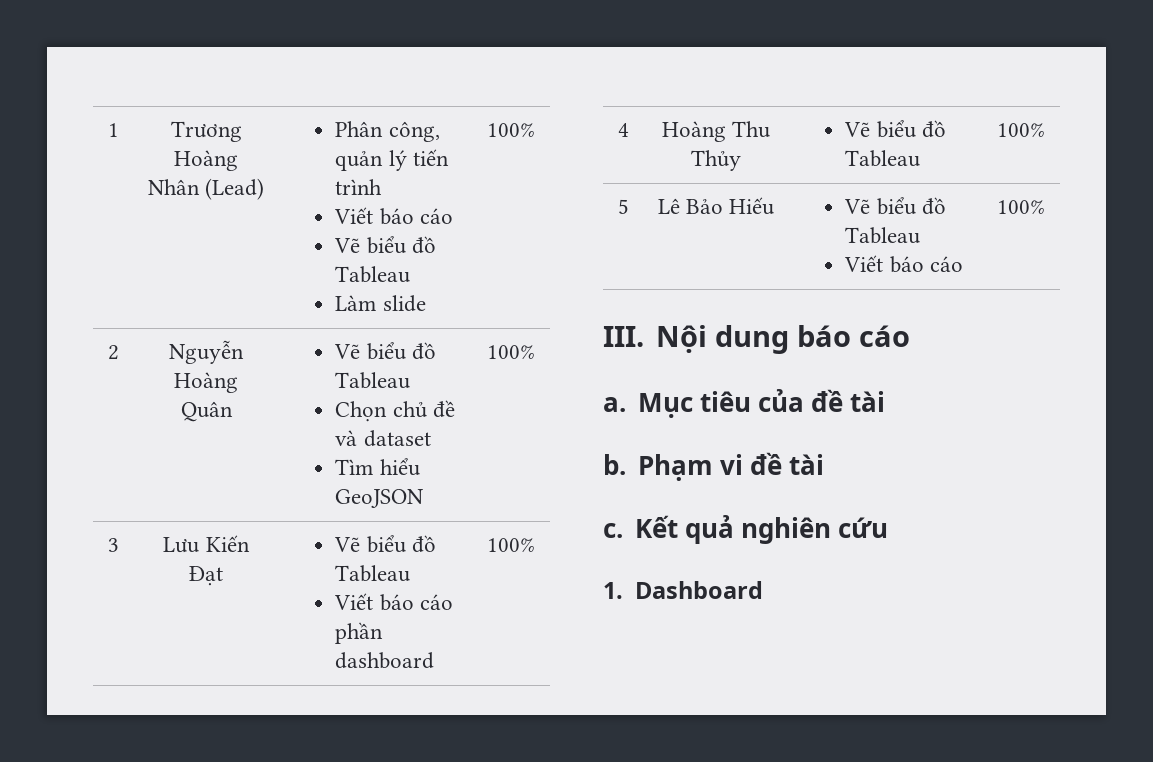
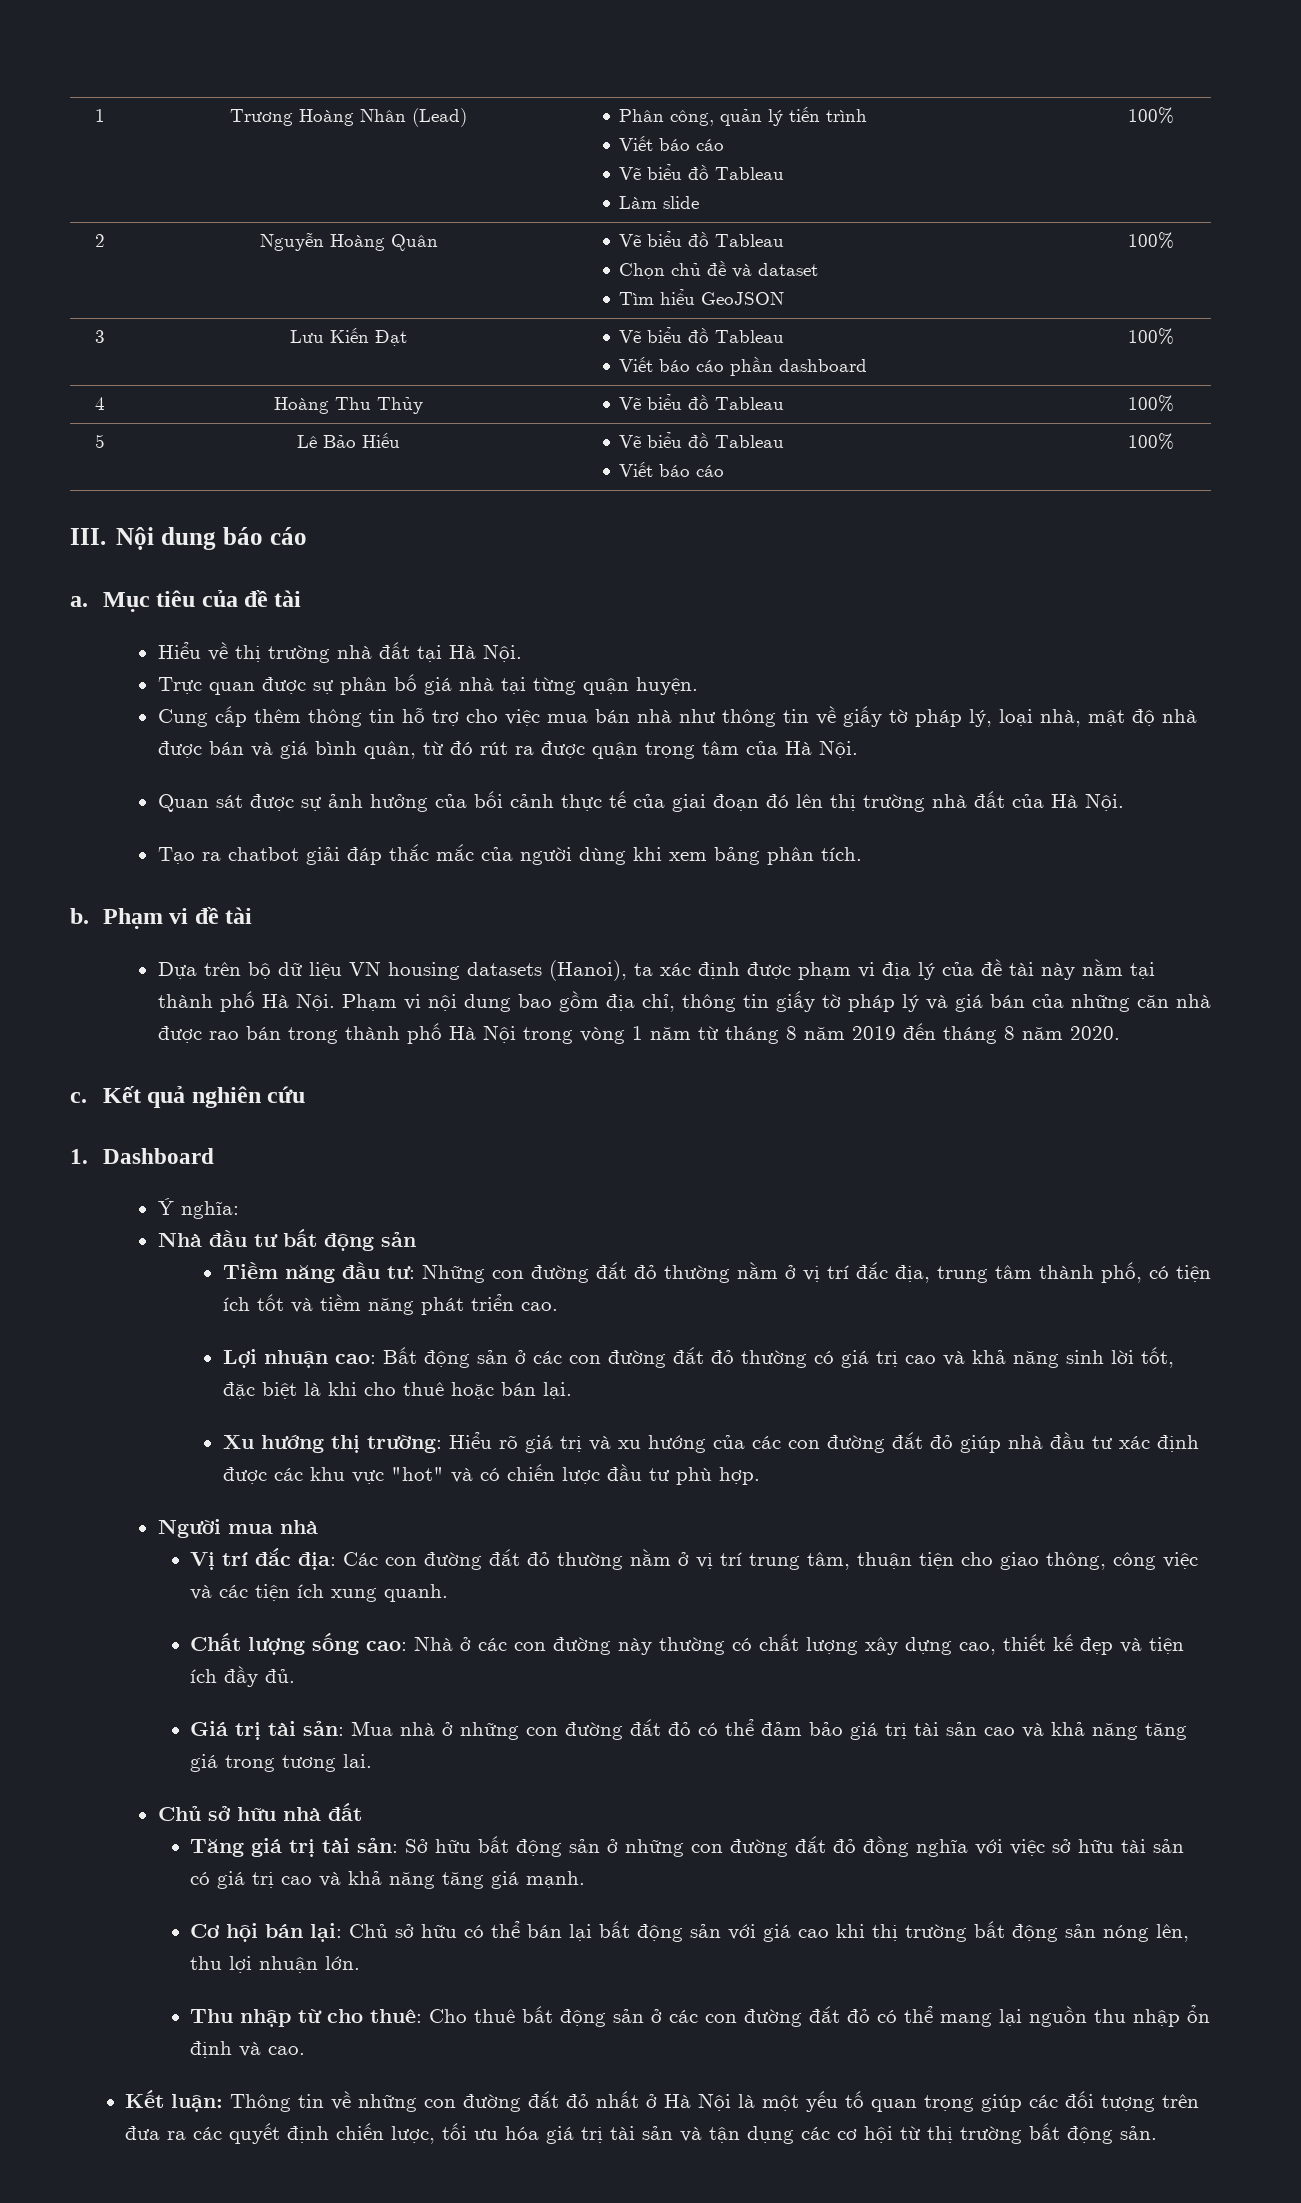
+ Hiểu về thị trường nhà đất tại Hà Nội.
+ Trực quan được sự phân bố giá nhà tại từng quận huyện.
+ Cung cấp thêm thông tin hỗ trợ cho việc mua bán nhà như thông tin về giấy tờ pháp lý, loại nhà, mật độ nhà được bán và giá bình quân, từ đó rút ra được quận trọng tâm của Hà Nội.
+ Quan sát được sự ảnh hưởng của bối cảnh thực tế của giai đoạn đó lên thị trường nhà đất của Hà Nội.
+ Tạo ra chatbot giải đáp thắc mắc của người dùng khi xem bảng phân tích.
+ Dựa trên bộ dữ liệu VN housing datasets (Hanoi), ta xác định được phạm vi địa lý của đề tài này nằm tại thành phố Hà Nội. Phạm vi nội dung bao gồm địa chỉ, thông tin giấy tờ pháp lý và giá bán của những căn nhà được rao bán trong thành phố Hà Nội trong vòng 1 năm từ tháng 8 năm 2019 đến tháng 8 năm 2020.
+ Ý nghĩa:
+ Nhà đầu tư bất động sản
+ Tiềm năng đầu tư: Những con đường đắt đỏ thường nằm ở vị trí đắc địa, trung tâm thành phố, có tiện ích tốt và tiềm năng phát triển cao.
+ Lợi nhuận cao: Bất động sản ở các con đường đắt đỏ thường có giá trị cao và khả năng sinh lời tốt, đặc biệt là khi cho thuê hoặc bán lại.
+ Xu hướng thị trường: Hiểu rõ giá trị và xu hướng của các con đường đắt đỏ giúp nhà đầu tư xác định được các khu vực "hot" và có chiến lược đầu tư phù hợp.
+ Người mua nhà
+ Vị trí đắc địa: Các con đường đắt đỏ thường nằm ở vị trí trung tâm, thuận tiện cho giao thông, công việc và các tiện ích xung quanh.
+ Chất lượng sống cao: Nhà ở các con đường này thường có chất lượng xây dựng cao, thiết kế đẹp và tiện ích đầy đủ.
+ Giá trị tài sản: Mua nhà ở những con đường đắt đỏ có thể đảm bảo giá trị tài sản cao và khả năng tăng giá trong tương lai.
+ Chủ sở hữu nhà đất
+ Tăng giá trị tài sản: Sở hữu bất động sản ở những con đường đắt đỏ đồng nghĩa với việc sở hữu tài sản có giá trị cao và khả năng tăng giá mạnh.
+ Cơ hội bán lại: Chủ sở hữu có thể bán lại bất động sản với giá cao khi thị trường bất động sản nóng lên, thu lợi nhuận lớn.
+ Thu nhập từ cho thuê: Cho thuê bất động sản ở các con đường đắt đỏ có thể mang lại nguồn thu nhập ổn định và cao.
+ Kết luận: Thông tin về những con đường đắt đỏ nhất ở Hà Nội là một yếu tố quan trọng giúp các đối tượng trên đưa ra các quyết định chiến lược, tối ưu hóa giá trị tài sản và tận dụng các cơ hội từ thị trường bất động sản.

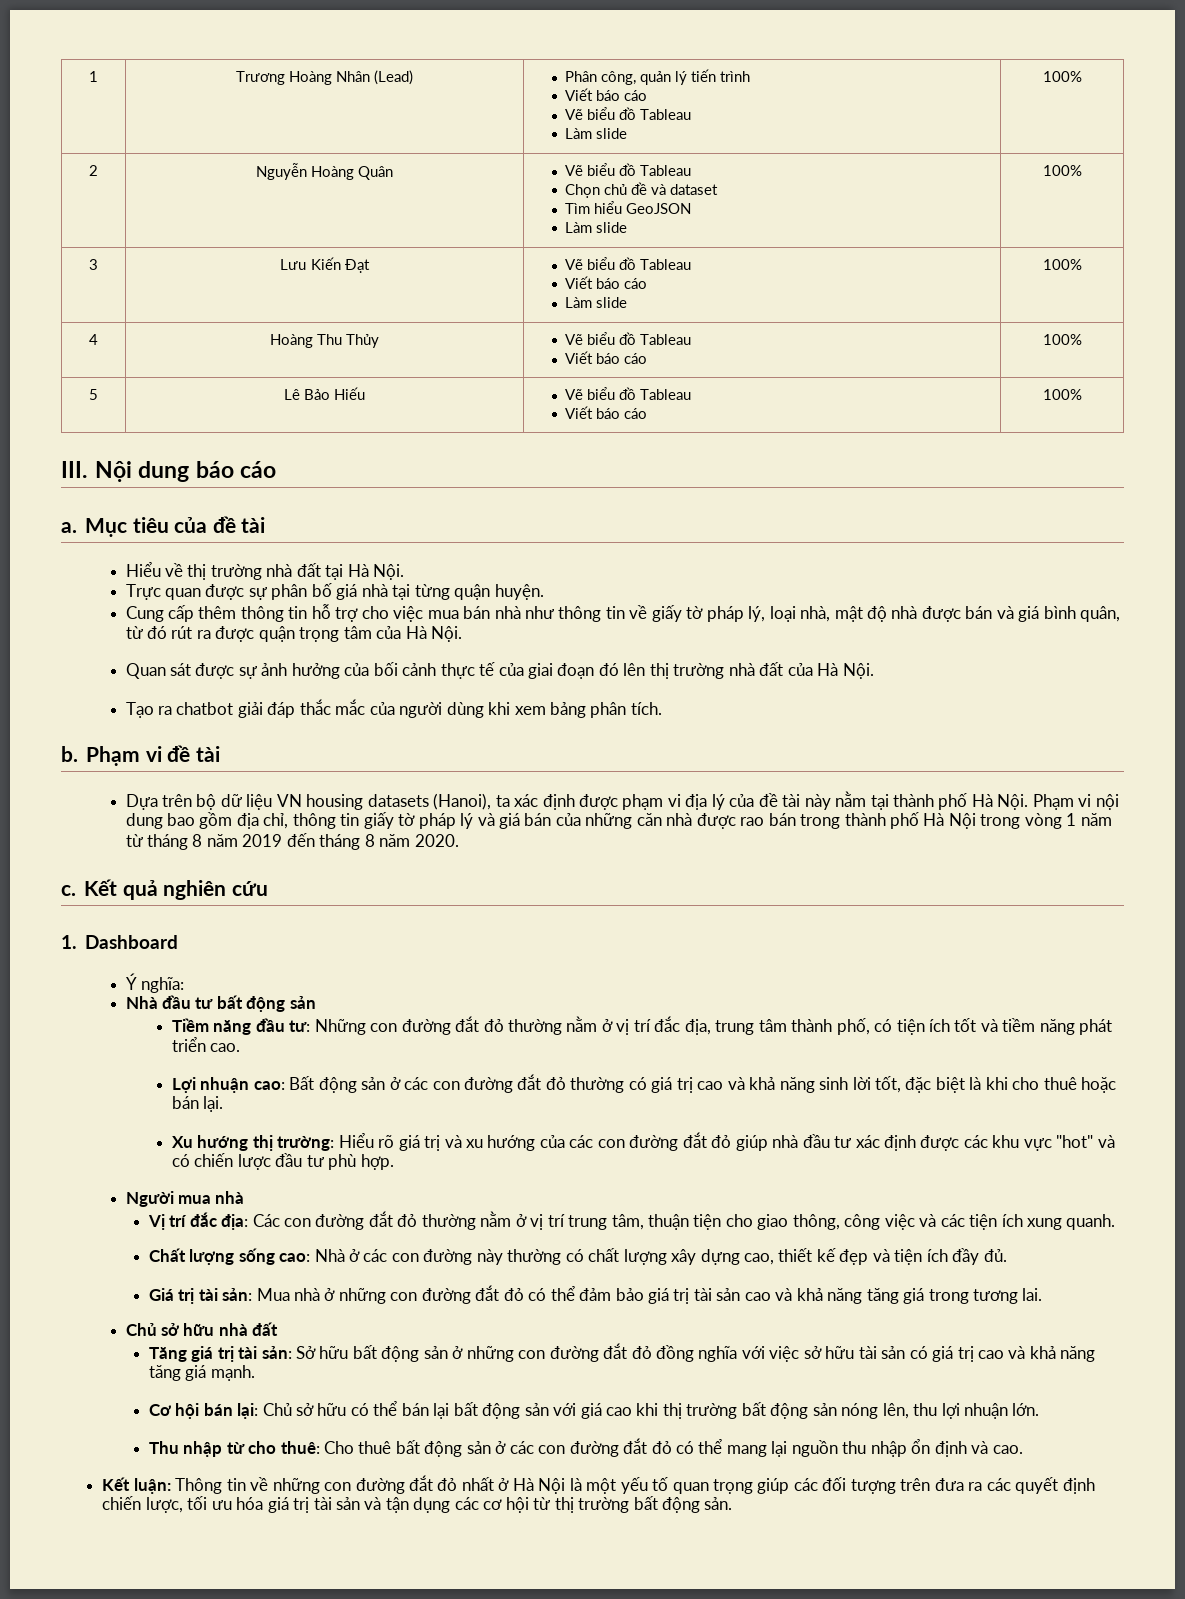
  2 | Nguyễn Hoàng Quân | Vẽ biểu đồ Tableau
  Chọn chủ đề và dataset
- Tìm hiểu GeoJSON | 100%
+ Tìm hiểu GeoJSON
+ Làm slide | 100%
  3 | Lưu Kiến Đạt | Vẽ biểu đồ Tableau
- Viết báo cáo phần dashboard | 100%
+ Viết báo cáo
+ Làm slide | 100%
- 4 | Hoàng Thu Thủy | Vẽ biểu đồ Tableau | 100%
+ 4 | Hoàng Thu Thủy | Vẽ biểu đồ Tableau
+ Viết báo cáo | 100%

